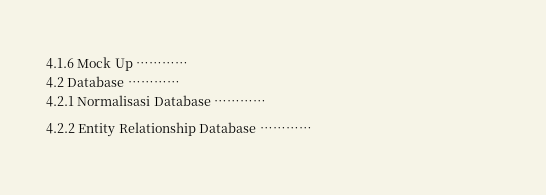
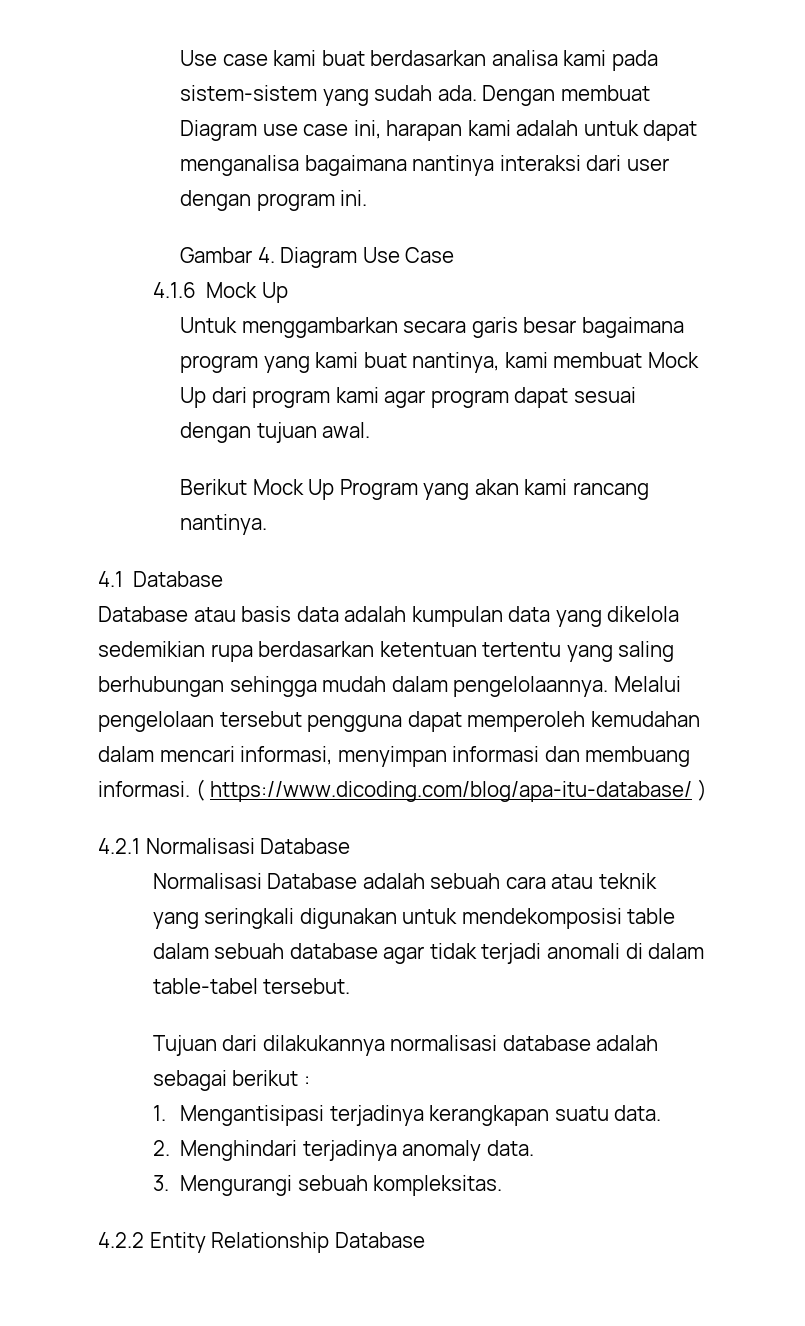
- 4.1.6 Mock Up …………
- 4.2 Database …………
- 4.2.1 Normalisasi Database …………
+ Use case kami buat berdasarkan analisa kami pada sistem-sistem yang sudah ada. Dengan membuat Diagram use case ini, harapan kami adalah untuk dapat menganalisa bagaimana nantinya interaksi dari user dengan program ini.
+ Gambar 4. Diagram Use Case
+ 4.1.6 Mock Up
+ Untuk menggambarkan secara garis besar bagaimana program yang kami buat nantinya, kami membuat Mock Up dari program kami agar program dapat sesuai dengan tujuan awal.
+ Berikut Mock Up Program yang akan kami rancang nantinya.
+ 4.1 Database
+ Database atau basis data adalah kumpulan data yang dikelola sedemikian rupa berdasarkan ketentuan tertentu yang saling berhubungan sehingga mudah dalam pengelolaannya. Melalui pengelolaan tersebut pengguna dapat memperoleh kemudahan dalam mencari informasi, menyimpan informasi dan membuang informasi. ( https://www.dicoding.com/blog/apa-itu-database/ )
+ 4.2.1 Normalisasi Database
+ Normalisasi Database adalah sebuah cara atau teknik yang seringkali digunakan untuk mendekomposisi table dalam sebuah database agar tidak terjadi anomali di dalam table-tabel tersebut.
+ Tujuan dari dilakukannya normalisasi database adalah sebagai berikut :
+ 1. Mengantisipasi terjadinya kerangkapan suatu data.
+ 2. Menghindari terjadinya anomaly data.
+ 3. Mengurangi sebuah kompleksitas.
- 4.2.2 Entity Relationship Database …………
+ 4.2.2 Entity Relationship Database

